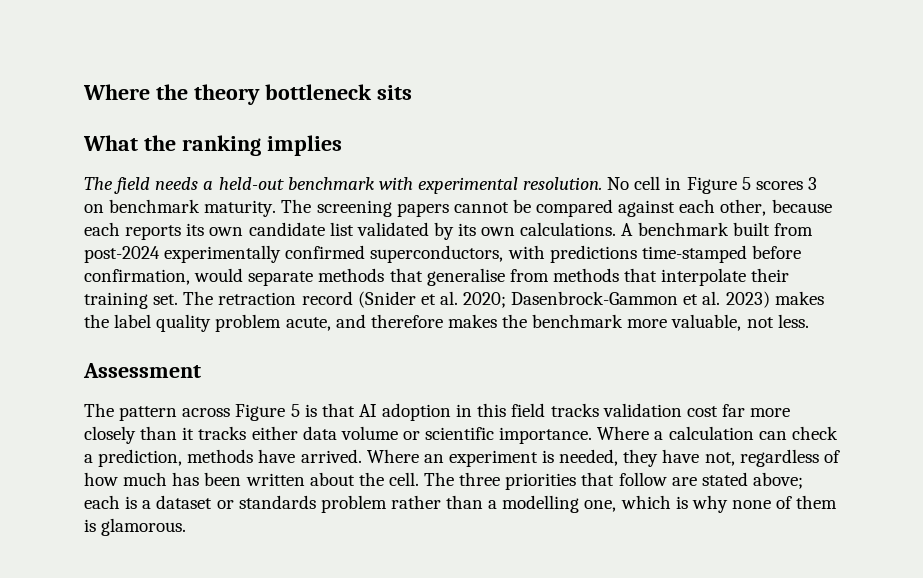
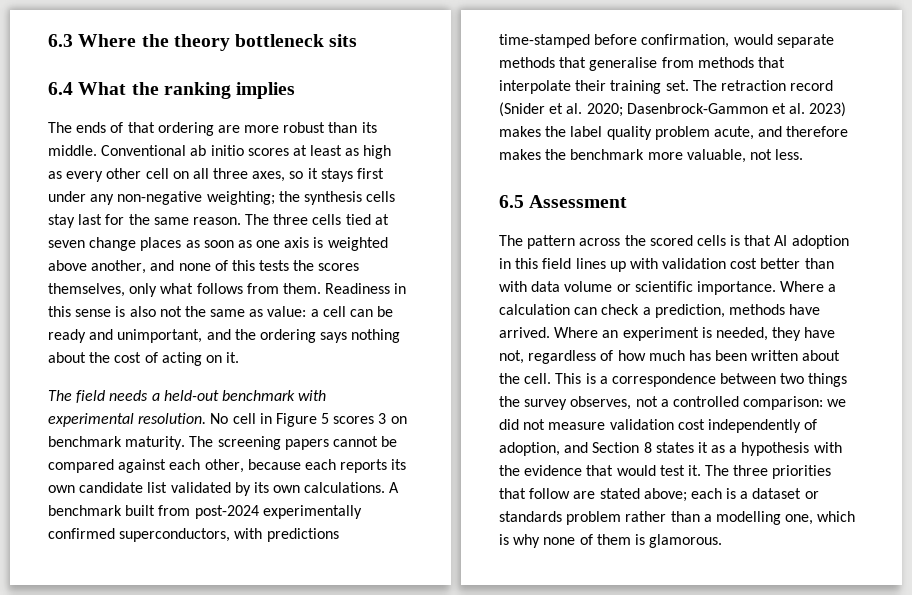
- Where the theory bottleneck sits
+ 6.3 Where the theory bottleneck sits
- What the ranking implies
+ 6.4 What the ranking implies
+ The ends of that ordering are more robust than its middle. Conventional ab initio scores at least as high as every other cell on all three axes, so it stays first under any non-negative weighting; the synthesis cells stay last for the same reason. The three cells tied at seven change places as soon as one axis is weighted above another, and none of this tests the scores themselves, only what follows from them. Readiness in this sense is also not the same as value: a cell can be ready and unimportant, and the ordering says nothing about the cost of acting on it.
- Assessment
+ 6.5 Assessment
- The pattern across Figure 5 is that AI adoption in this field tracks validation cost far more closely than it tracks either data volume or scientific importance.
+ The pattern across the scored cells is that AI adoption in this field lines up with validation cost better than with data volume or scientific importance.
+ This is a correspondence between two things the survey observes, not a controlled comparison: we did not measure validation cost independently of adoption, and Section 8 states it as a hypothesis with the evidence that would test it.

